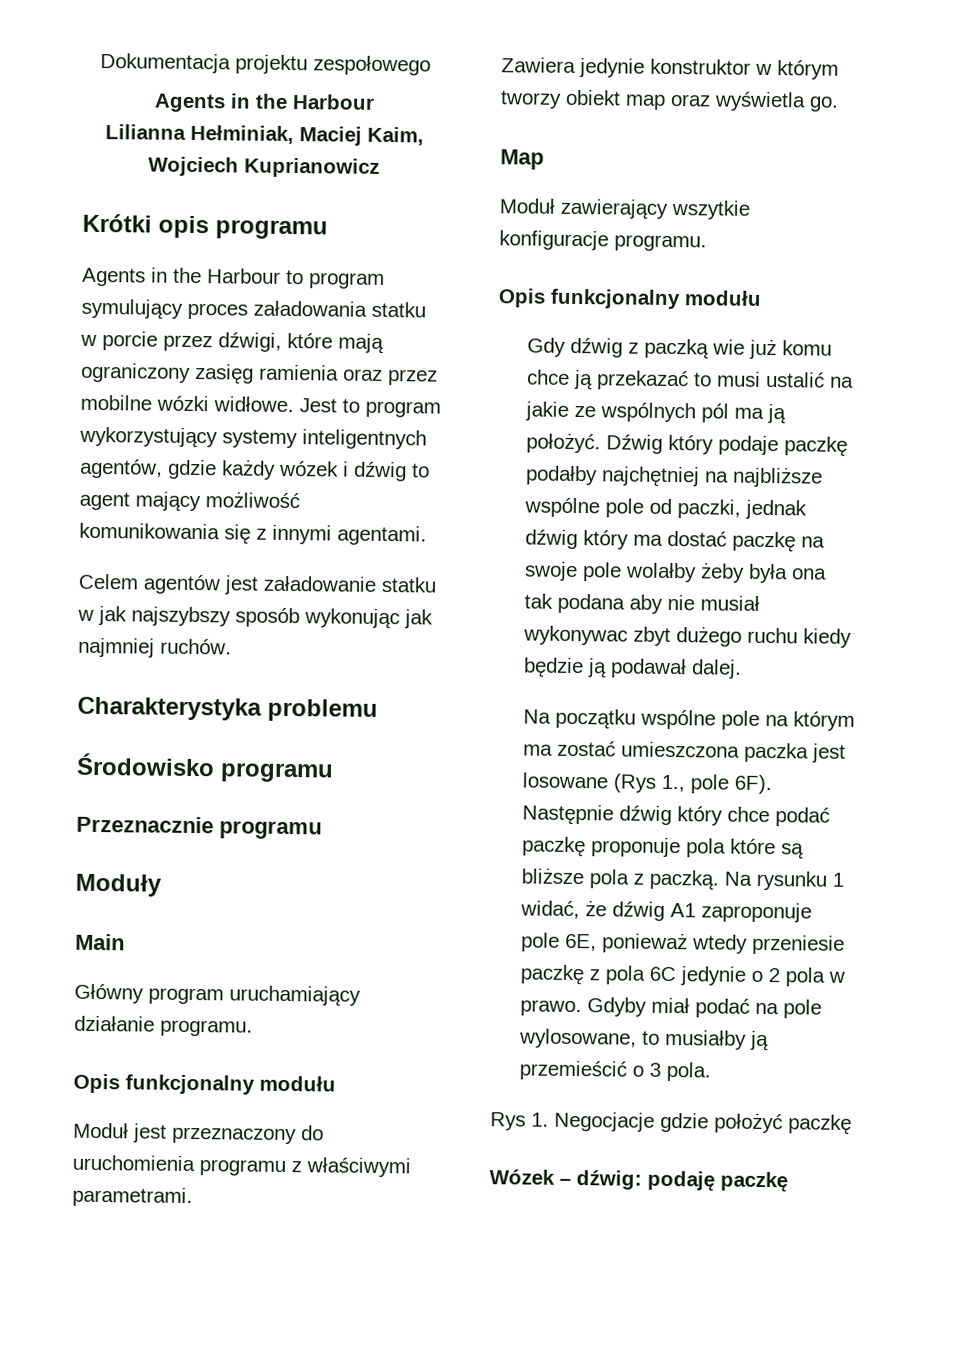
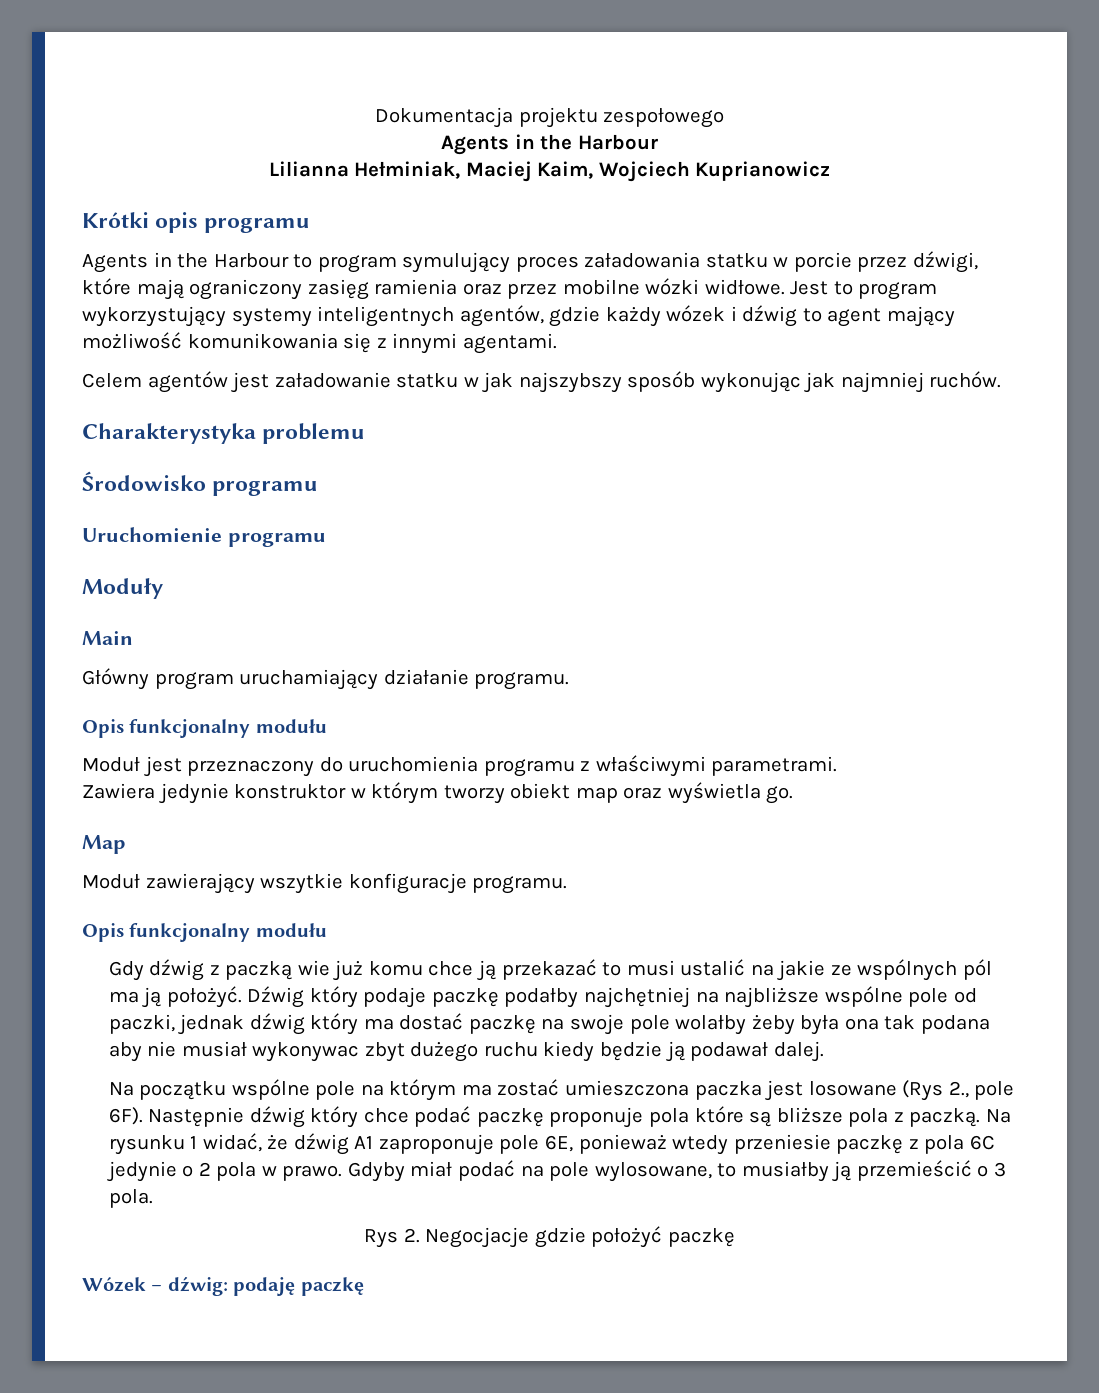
- Przeznacznie programu
+ Uruchomienie programu
- Na początku wspólne pole na którym ma zostać umieszczona paczka jest losowane (Rys 1., pole 6F).
+ Na początku wspólne pole na którym ma zostać umieszczona paczka jest losowane (Rys 2., pole 6F).
- Rys 1. Negocjacje gdzie położyć paczkę
+ Rys 2. Negocjacje gdzie położyć paczkę

